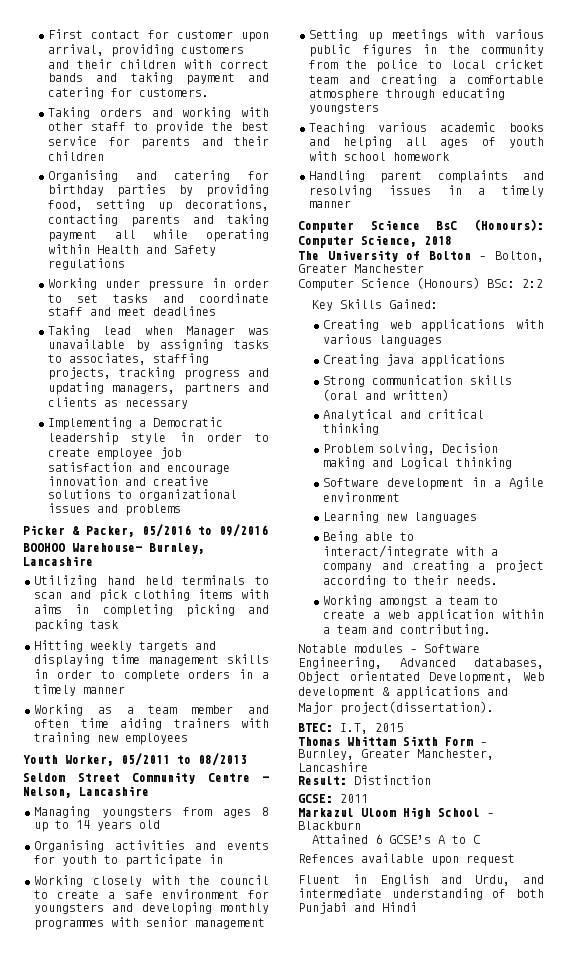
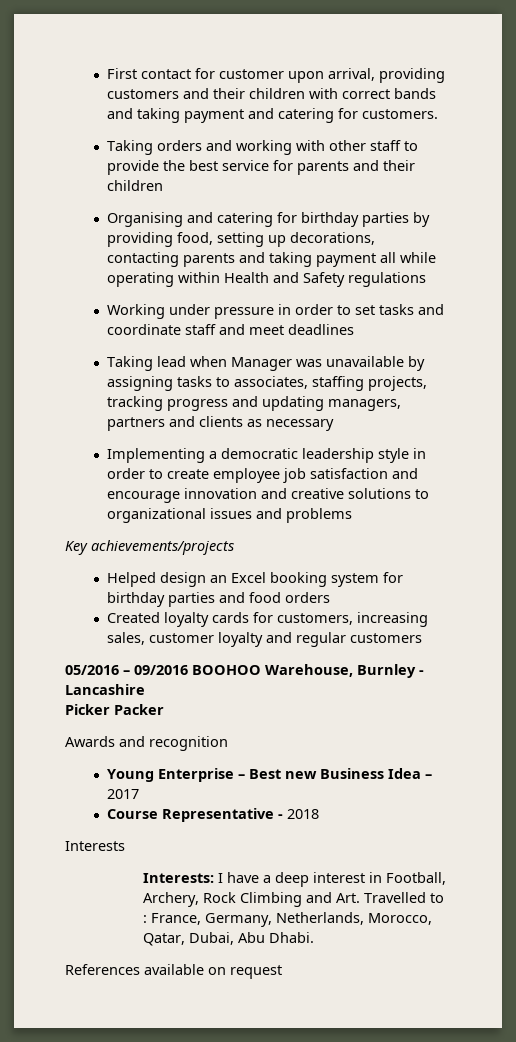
- Implementing a Democratic leadership style in order to create employee job satisfaction and encourage innovation and creative solutions to organizational issues and problems
+ Implementing a democratic leadership style in order to create employee job satisfaction and encourage innovation and creative solutions to organizational issues and problems
- Picker & Packer, 05/2016 to 09/2016
- BOOHOO Warehouse- Burnley, Lancashire
- Utilizing hand held terminals to scan and pick clothing items with aims in completing picking and packing task
- Hitting weekly targets and displaying time management skills in order to complete orders in a timely manner
- Working as a team member and often time aiding trainers with training new employees
- Youth Worker, 05/2011 to 08/2013
- Seldom Street Community Centre – Nelson, Lancashire
- Managing youngsters from ages 8 up to 14 years old
- Organising activities and events for youth to participate in
- Working closely with the council to create a safe environment for youngsters and developing monthly programmes with senior management
- Setting up meetings with various public figures in the community from the police to local cricket team and creating a comfortable atmosphere through educating youngsters
- Teaching various academic books and helping all ages of youth with school homework
- Handling parent complaints and resolving issues in a timely manner
- Computer Science BsC (Honours): Computer Science, 2018
- The University of Bolton – Bolton, Greater Manchester
- Computer Science (Honours) BSc: 2:2
- Key Skills Gained:
- Creating web applications with various languages
- Creating java applications
- Strong communication skills (oral and written)
- Analytical and critical thinking
- Problem solving, Decision making and Logical thinking
- Software development in a Agile environment
- Learning new languages
- Being able to interact/integrate with a company and creating a project according to their needs.
- Working amongst a team to create a web application within a team and contributing.
- Notable modules – Software Engineering, Advanced databases, Object orientated Development, Web development & applications and Major project(dissertation).
- BTEC: I.T, 2015
- Thomas Whittam Sixth Form – Burnley, Greater Manchester, Lancashire
- Result: Distinction
- GCSE: 2011
- Markazul Uloom High School – Blackburn
- Attained 6 GCSE’s A to C
- Refences available upon request
- Fluent in English and Urdu, and intermediate understanding of both Punjabi and Hindi
+ Key achievements/projects
+ Helped design an Excel booking system for birthday parties and food orders
+ Created loyalty cards for customers, increasing sales, customer loyalty and regular customers
+ 05/2016 – 09/2016 BOOHOO Warehouse, Burnley - Lancashire
+ Picker Packer
+ Awards and recognition
+ Young Enterprise – Best new Business Idea – 2017
+ Course Representative - 2018
+ Interests
+ Interests: I have a deep interest in Football, Archery, Rock Climbing and Art. Travelled to : France, Germany, Netherlands, Morocco, Qatar, Dubai, Abu Dhabi.
+ References available on request

